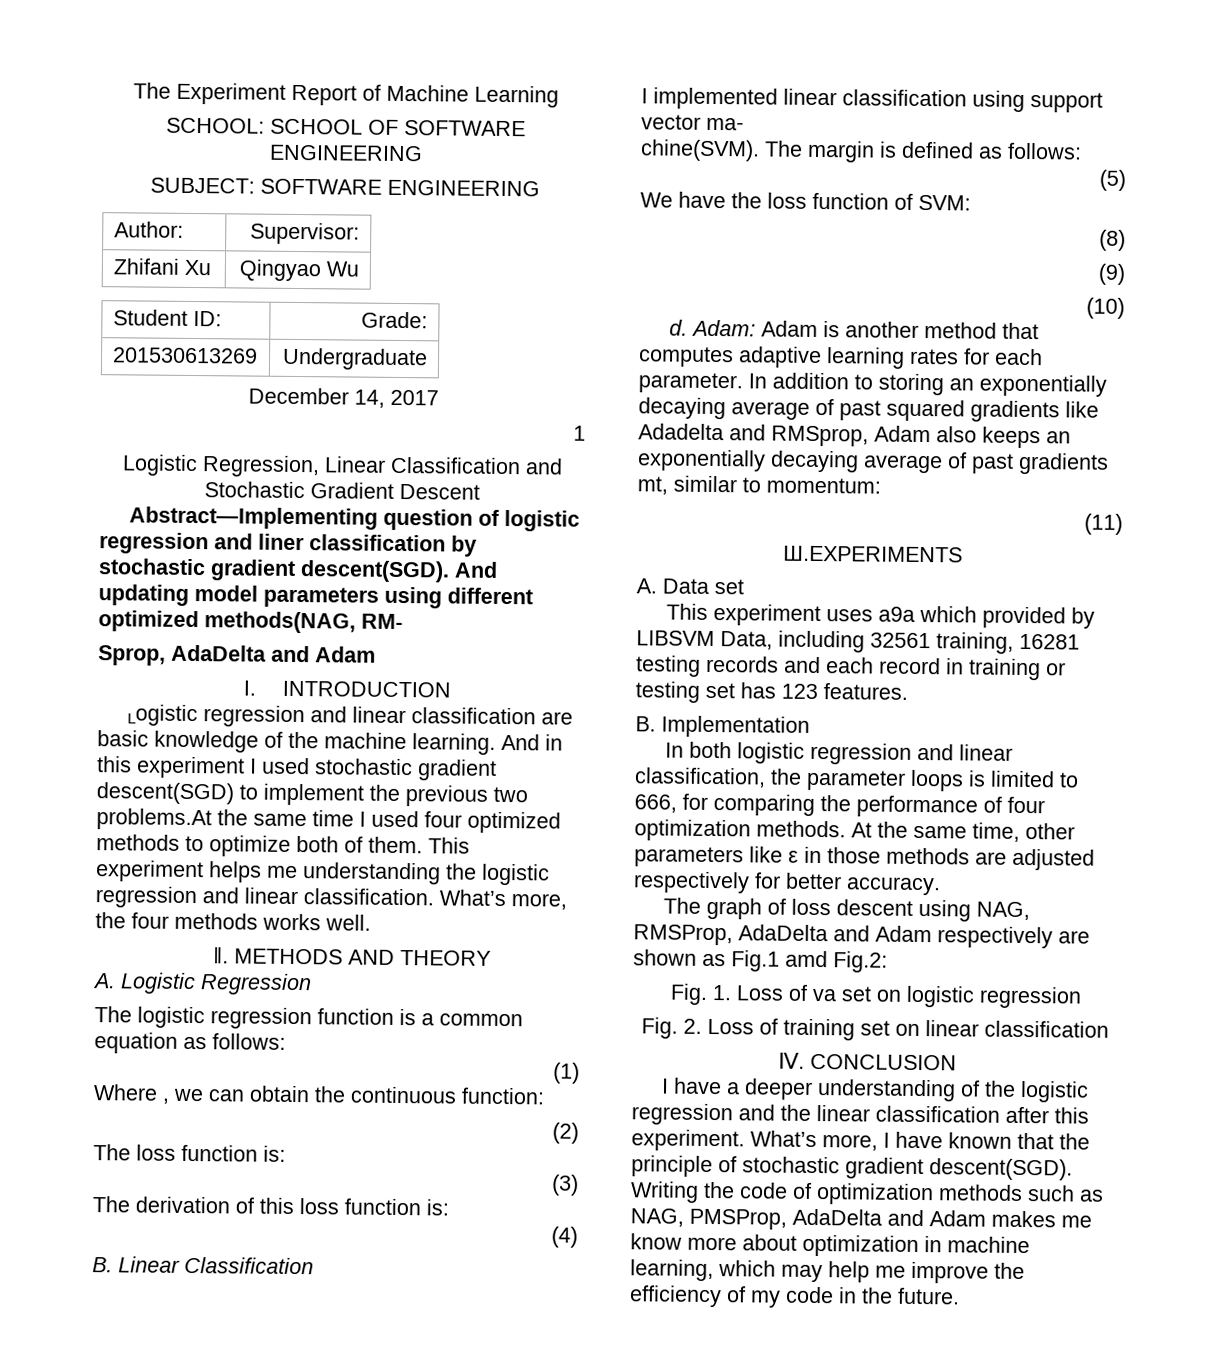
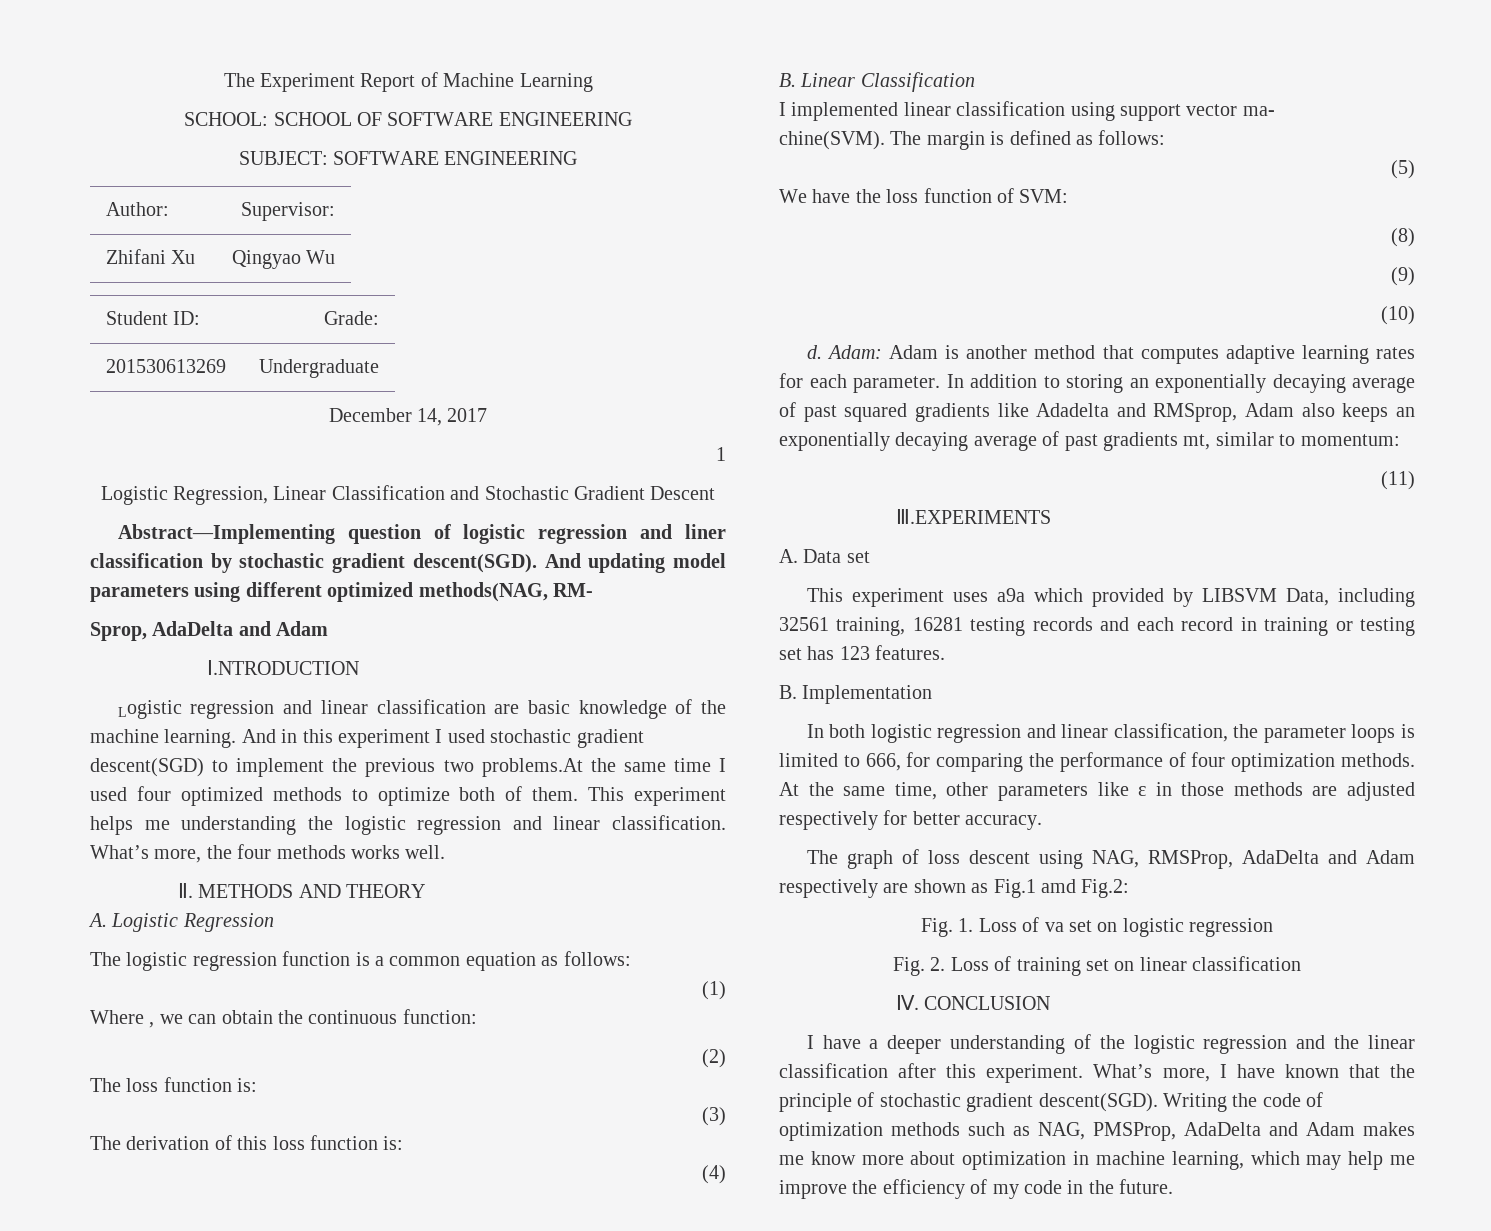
- I. INTRODUCTION
+ Ⅰ.NTRODUCTION
- ǁ. METHODS AND THEORY
+ Ⅱ. METHODS AND THEORY
- Ш.EXPERIMENTS
+ Ⅲ.EXPERIMENTS

